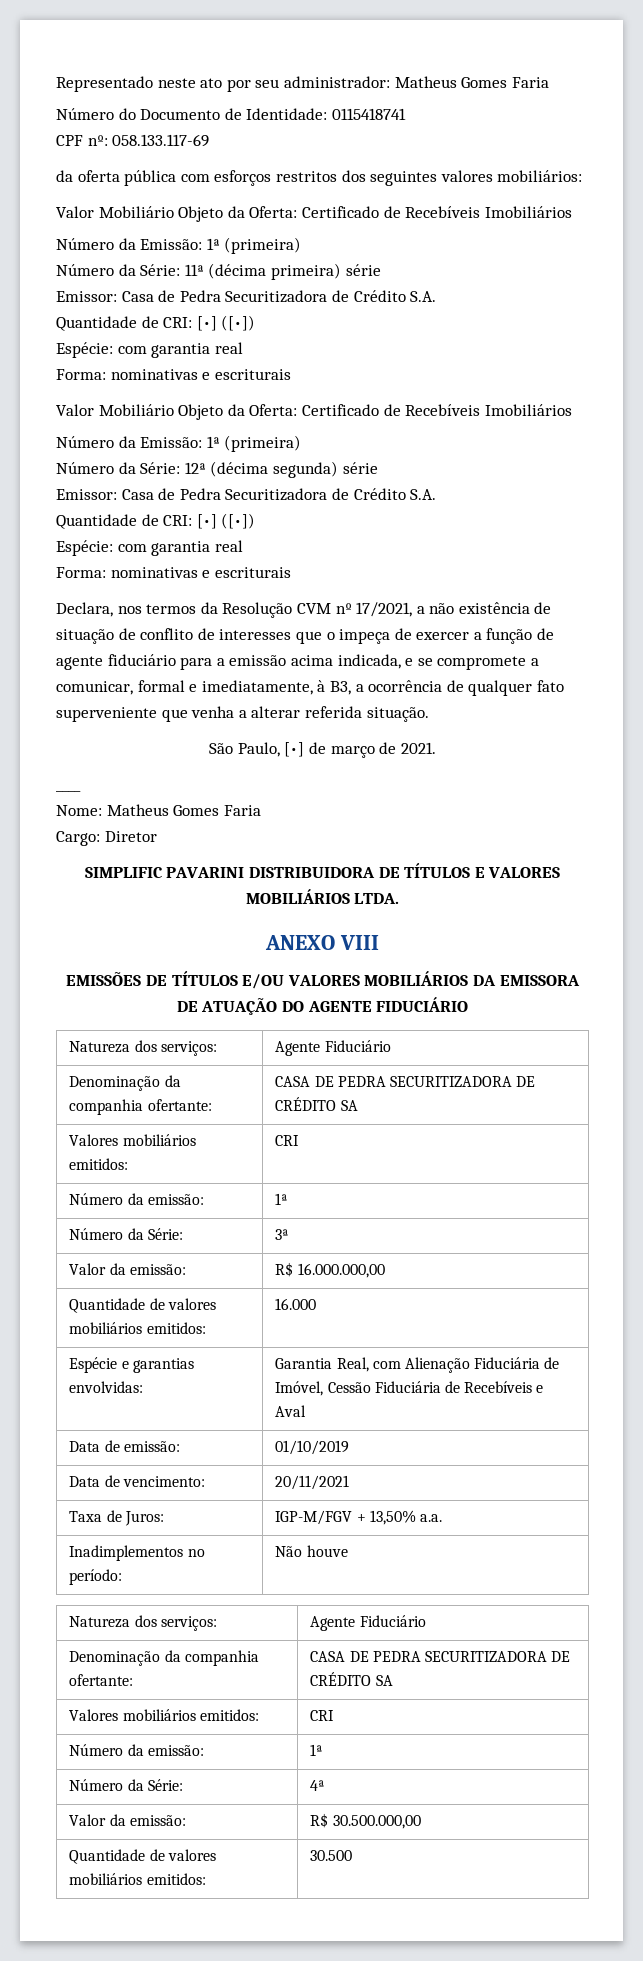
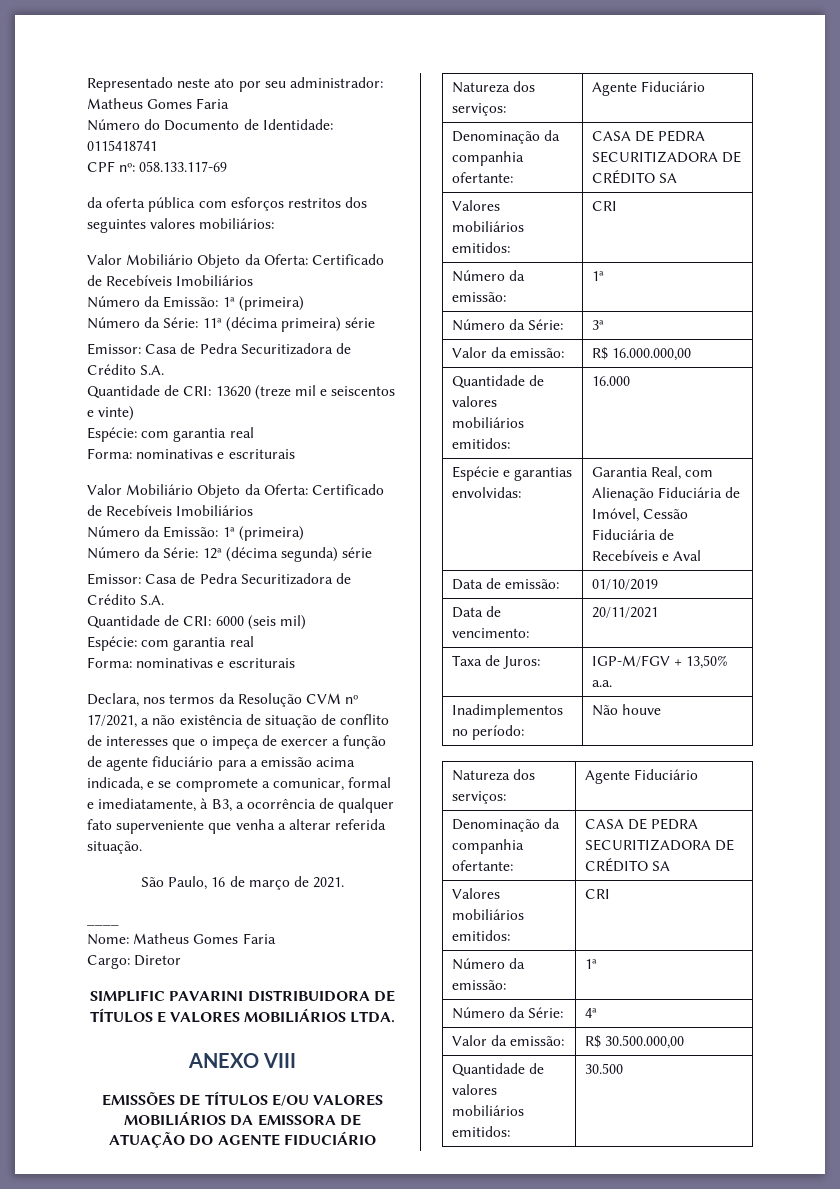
  Número da Série: 11ª (décima primeira) série
  Emissor: Casa de Pedra Securitizadora de Crédito S.A.
- Quantidade de CRI: [•] ([•])
+ Quantidade de CRI: 13620 (treze mil e seiscentos e vinte)
  Número da Série: 12ª (décima segunda) série
  Emissor: Casa de Pedra Securitizadora de Crédito S.A.
- Quantidade de CRI: [•] ([•])
+ Quantidade de CRI: 6000 (seis mil)
- São Paulo, [•] de março de 2021.
+ São Paulo, 16 de março de 2021.

